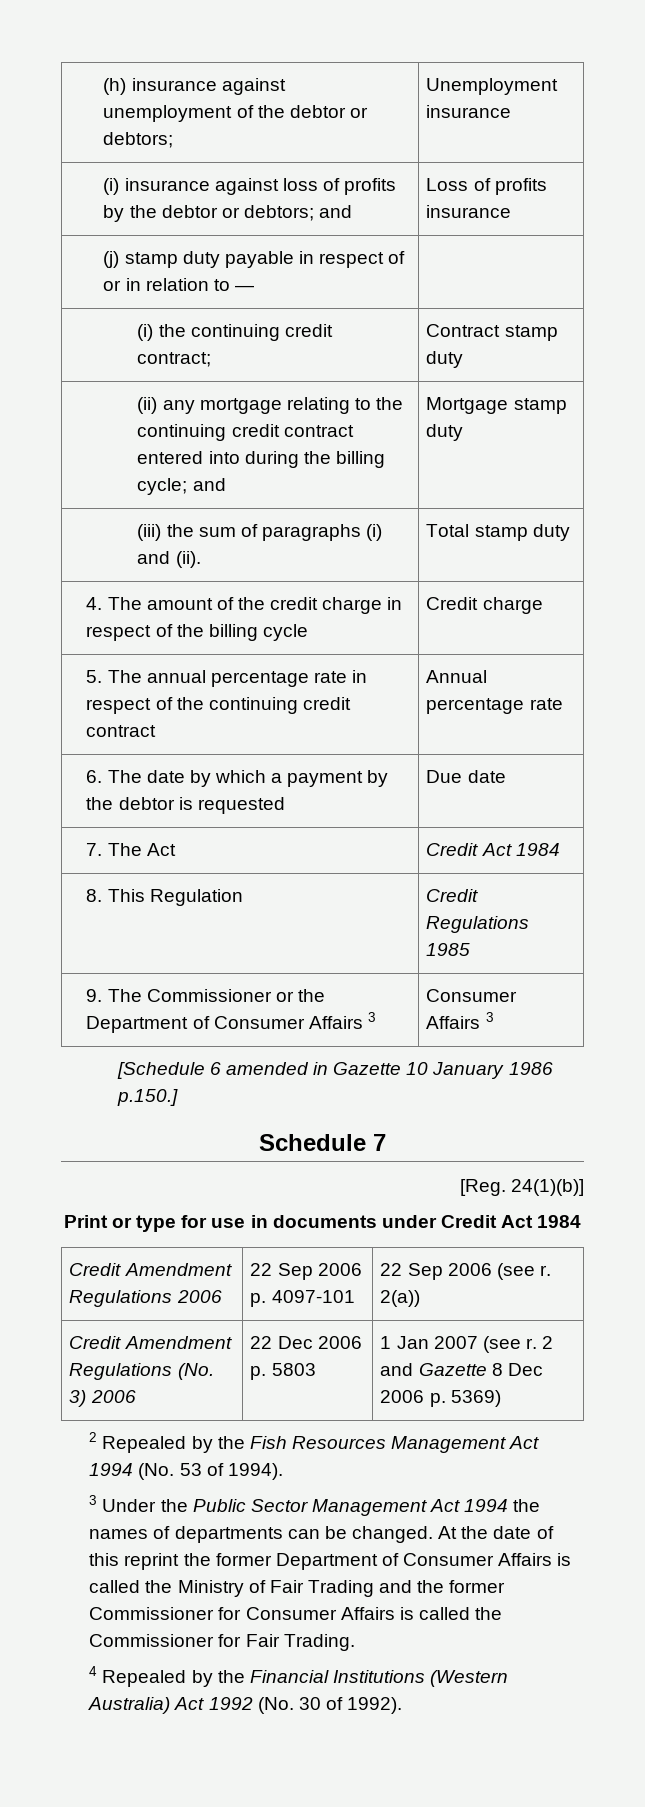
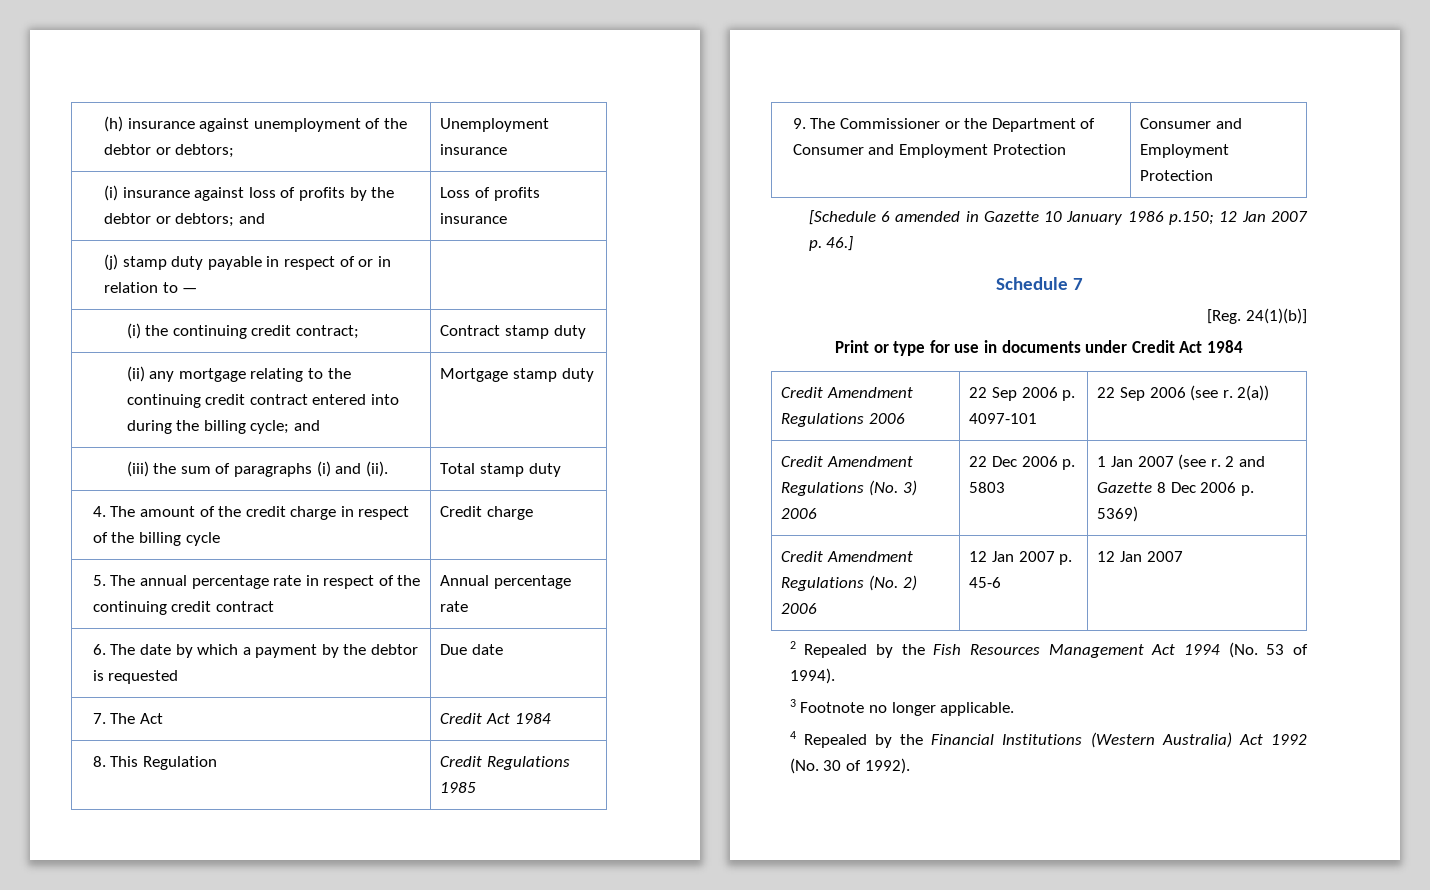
- 9. The Commissioner or the Department of Consumer Affairs 3 | Consumer Affairs 3
+ 9. The Commissioner or the Department of Consumer and Employment Protection | Consumer and Employment Protection
- [Schedule 6 amended in Gazette 10 January 1986 p.150.]
+ [Schedule 6 amended in Gazette 10 January 1986 p.150; 12 Jan 2007 p. 46.]
+ Credit Amendment Regulations (No. 2) 2006 | 12 Jan 2007 p. 45-6 | 12 Jan 2007
- 3 Under the Public Sector Management Act 1994 the names of departments can be changed. At the date of this reprint the former Department of Consumer Affairs is called the Ministry of Fair Trading and the former Commissioner for Consumer Affairs is called the Commissioner for Fair Trading.
+ 3 Footnote no longer applicable.

